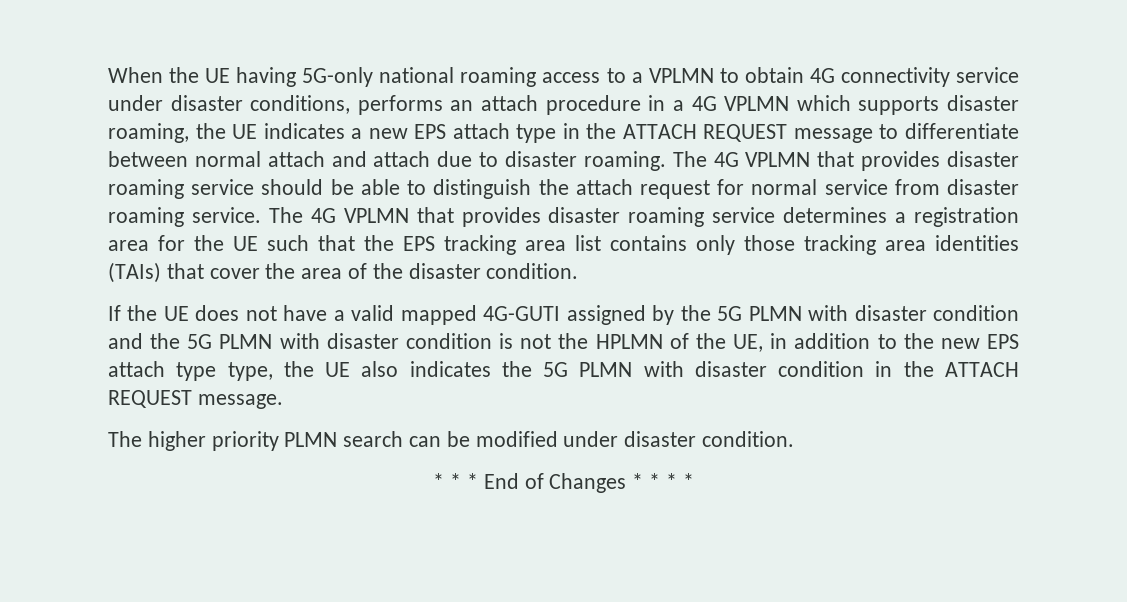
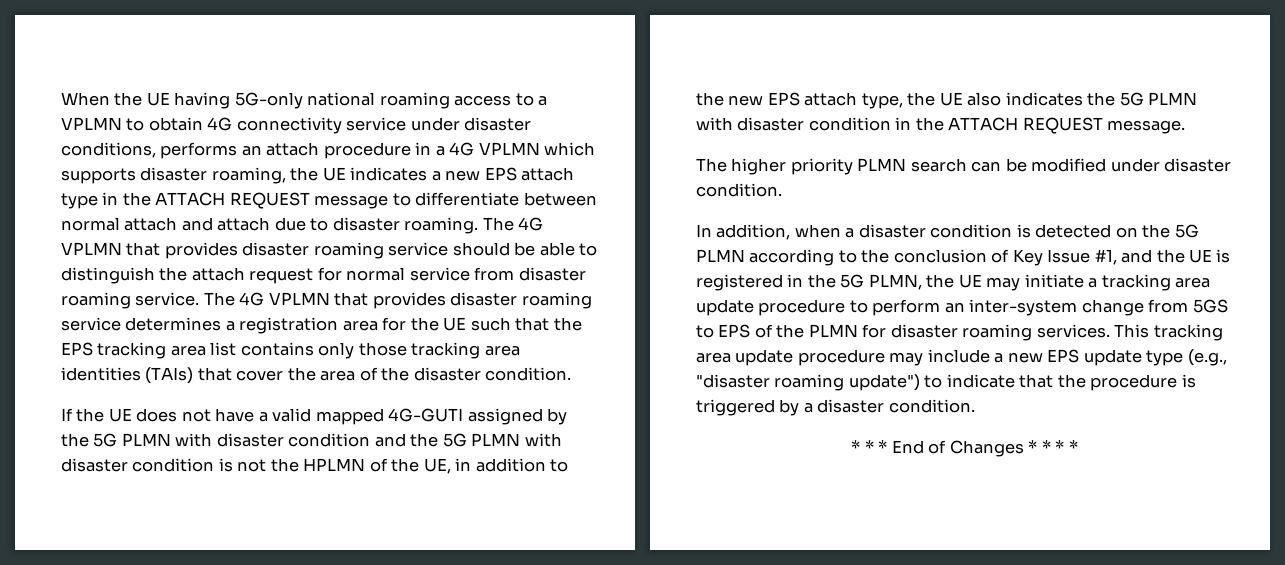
- If the UE does not have a valid mapped 4G-GUTI assigned by the 5G PLMN with disaster condition and the 5G PLMN with disaster condition is not the HPLMN of the UE, in addition to the new EPS attach type type, the UE also indicates the 5G PLMN with disaster condition in the ATTACH REQUEST message.
+ If the UE does not have a valid mapped 4G-GUTI assigned by the 5G PLMN with disaster condition and the 5G PLMN with disaster condition is not the HPLMN of the UE, in addition to the new EPS attach type, the UE also indicates the 5G PLMN with disaster condition in the ATTACH REQUEST message.
+ In addition, when a disaster condition is detected on the 5G PLMN according to the conclusion of Key Issue #1, and the UE is registered in the 5G PLMN, the UE may initiate a tracking area update procedure to perform an inter-system change from 5GS to EPS of the PLMN for disaster roaming services. This tracking area update procedure may include a new EPS update type (e.g., "disaster roaming update") to indicate that the procedure is triggered by a disaster condition.

